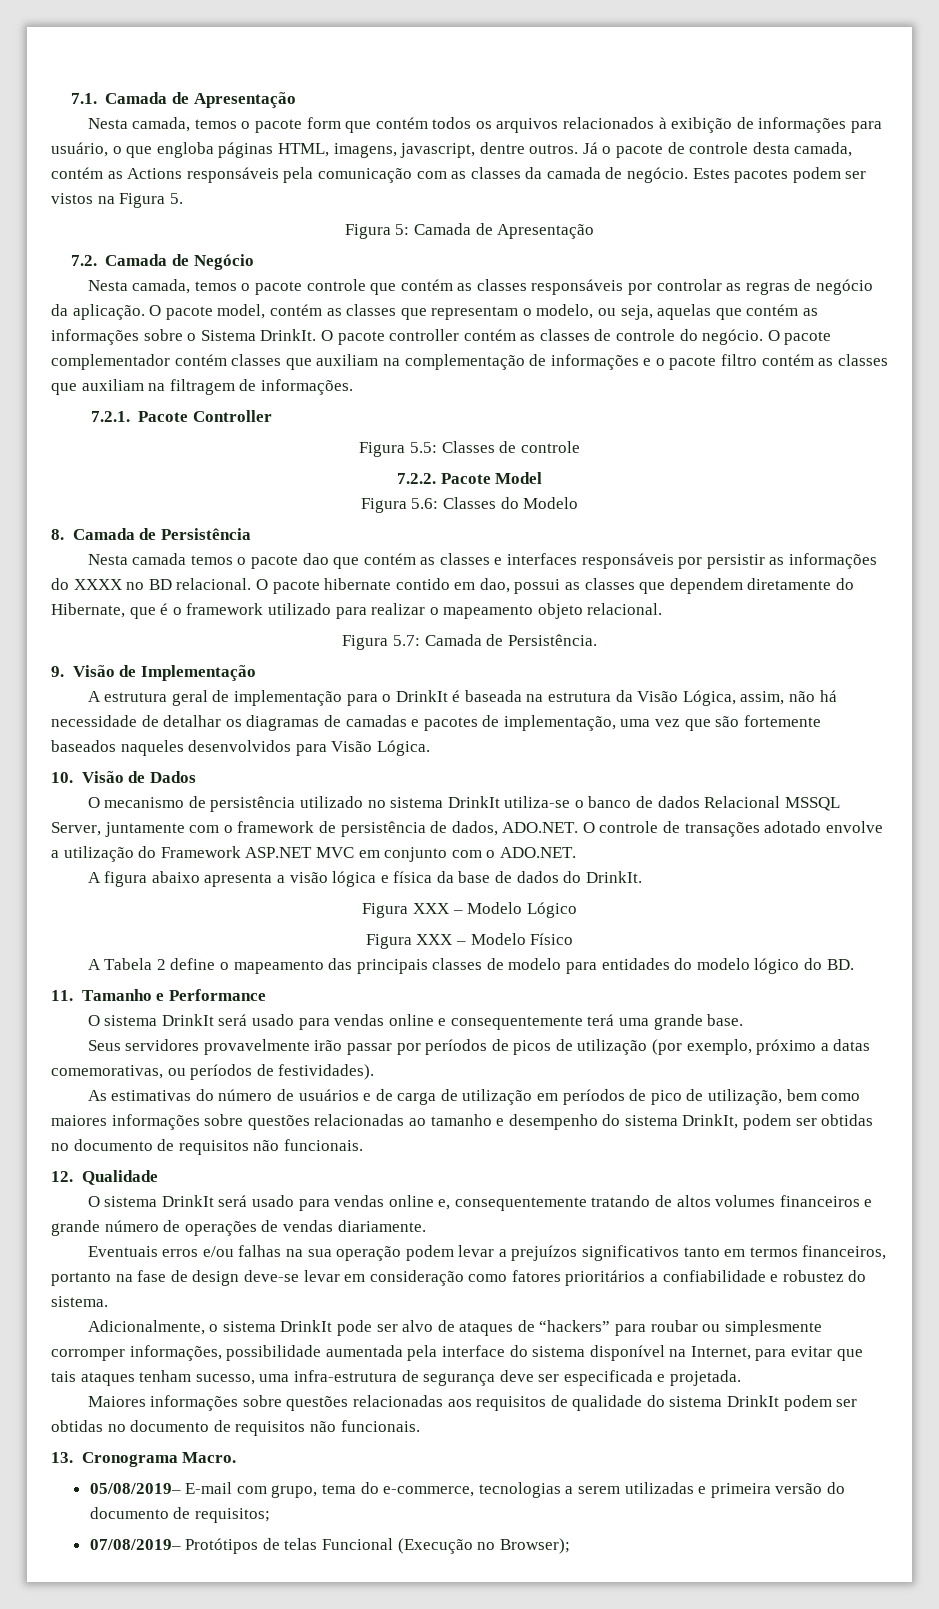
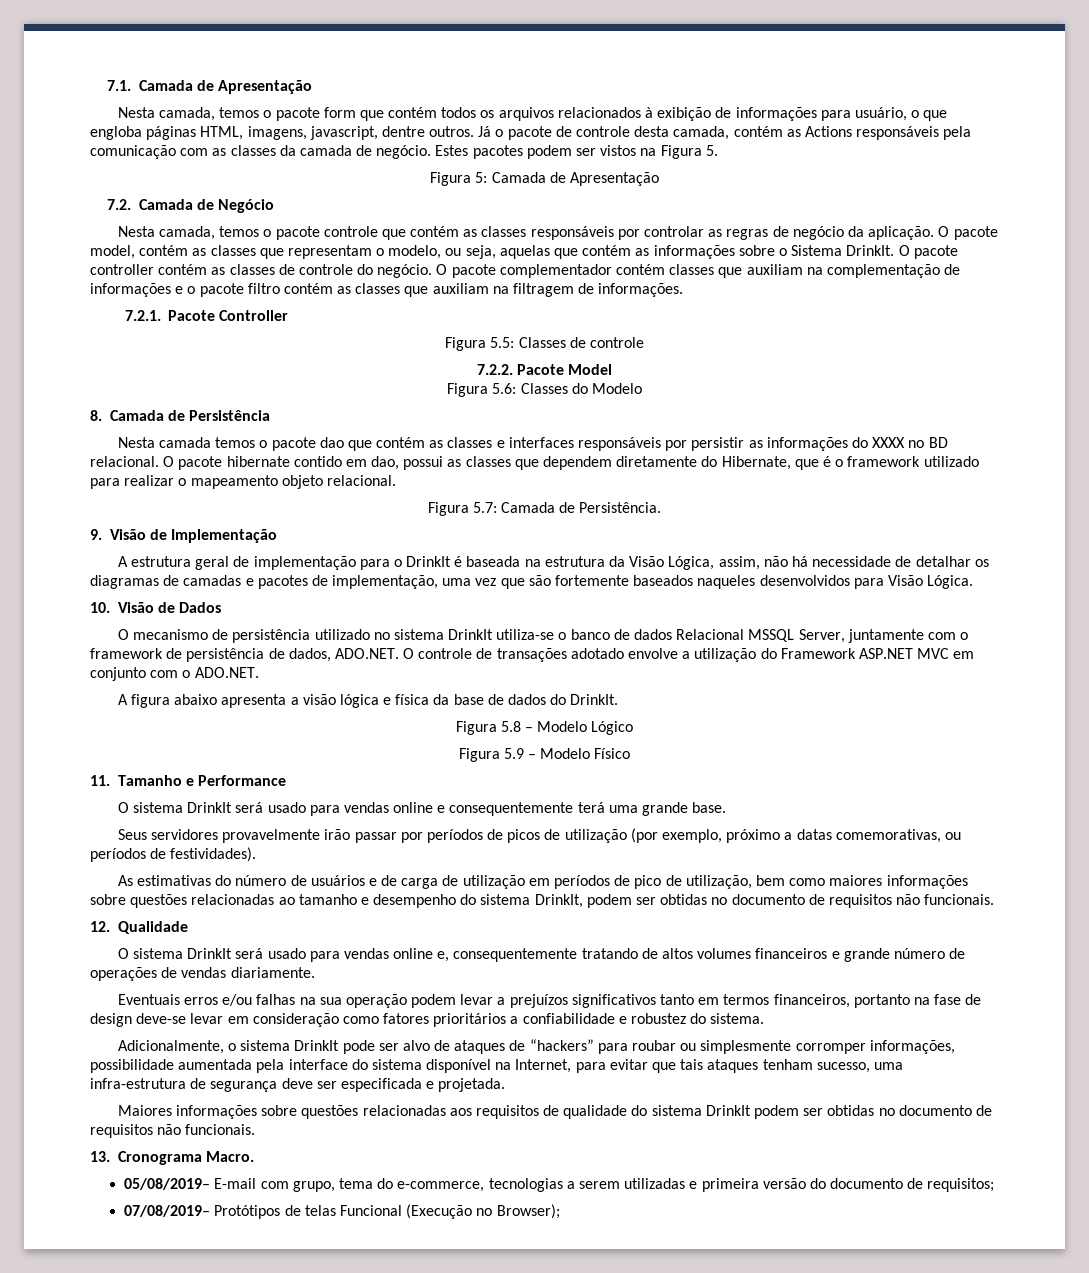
- Figura XXX – Modelo Lógico
+ Figura 5.8 – Modelo Lógico
- Figura XXX – Modelo Físico
+ Figura 5.9 – Modelo Físico
- A Tabela 2 define o mapeamento das principais classes de modelo para entidades do modelo lógico do BD.

